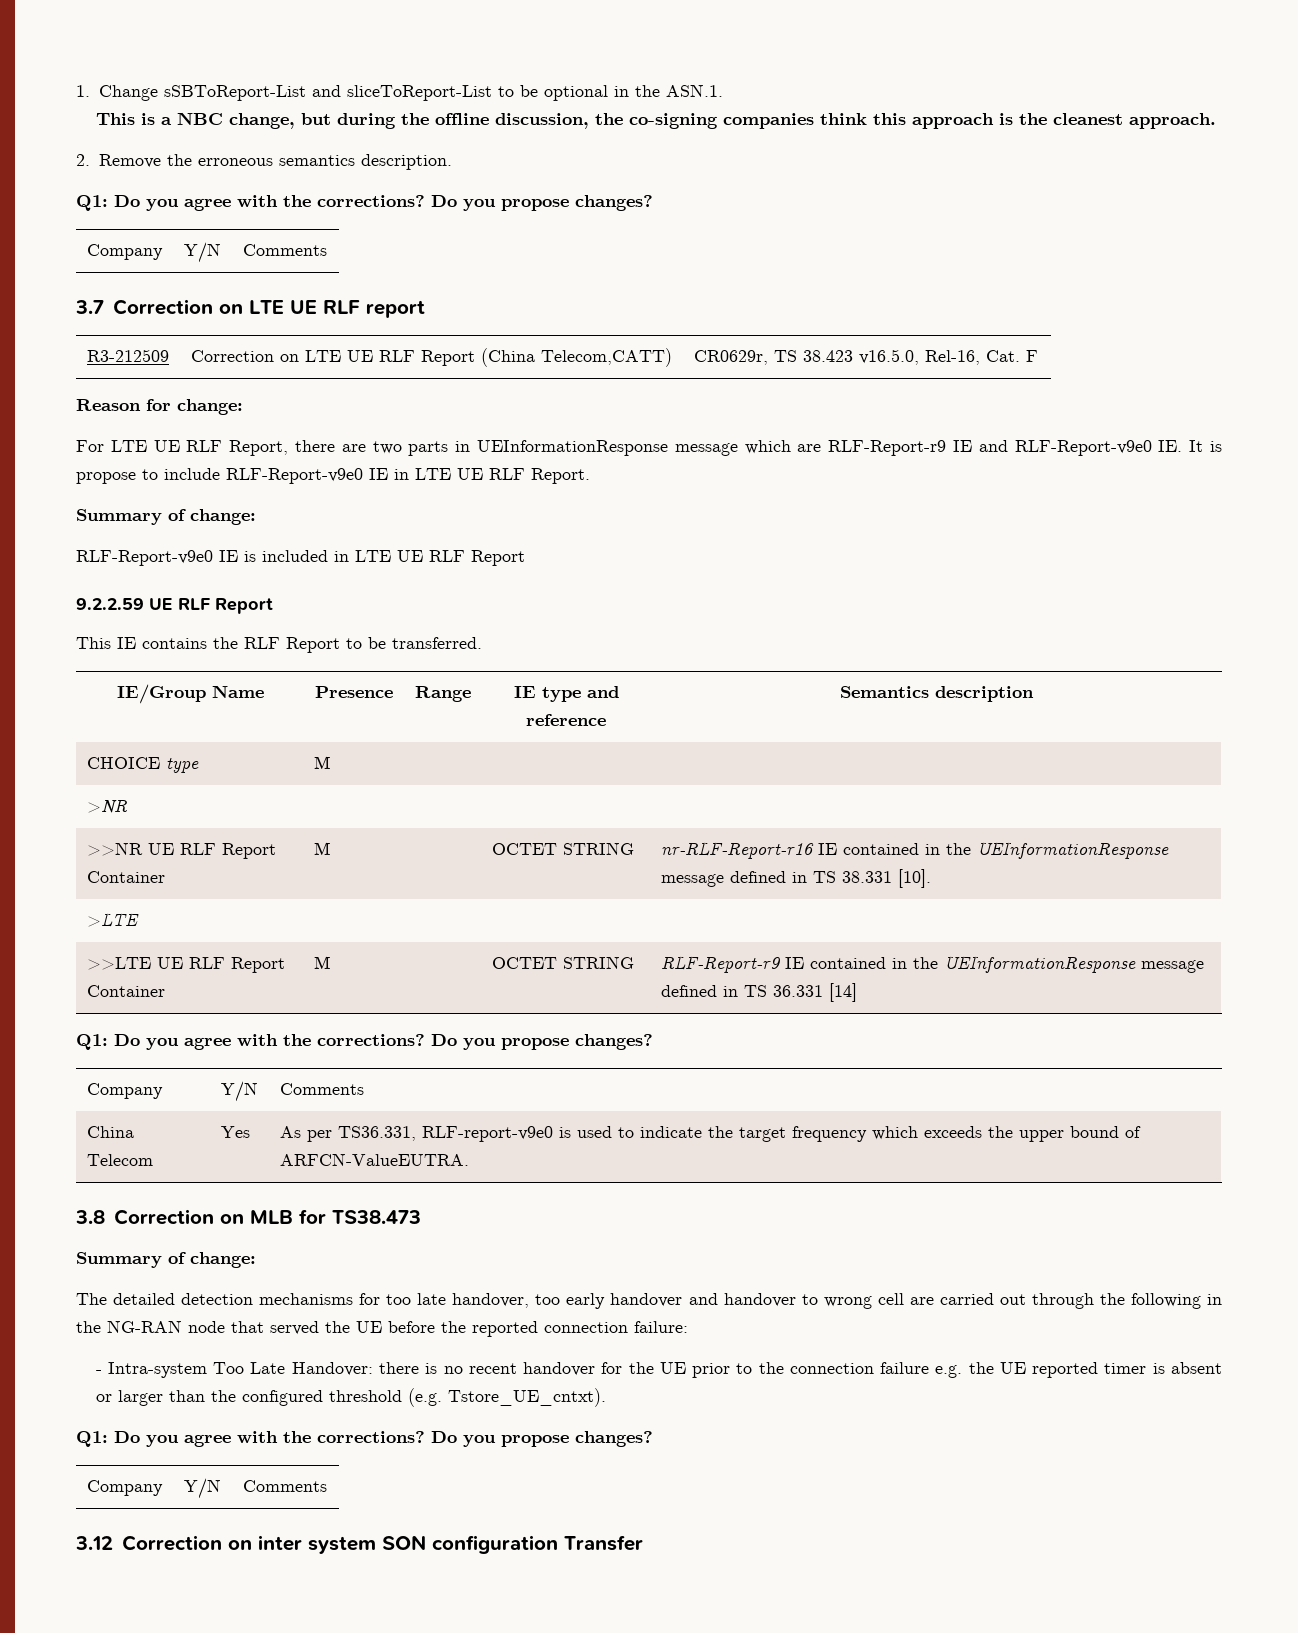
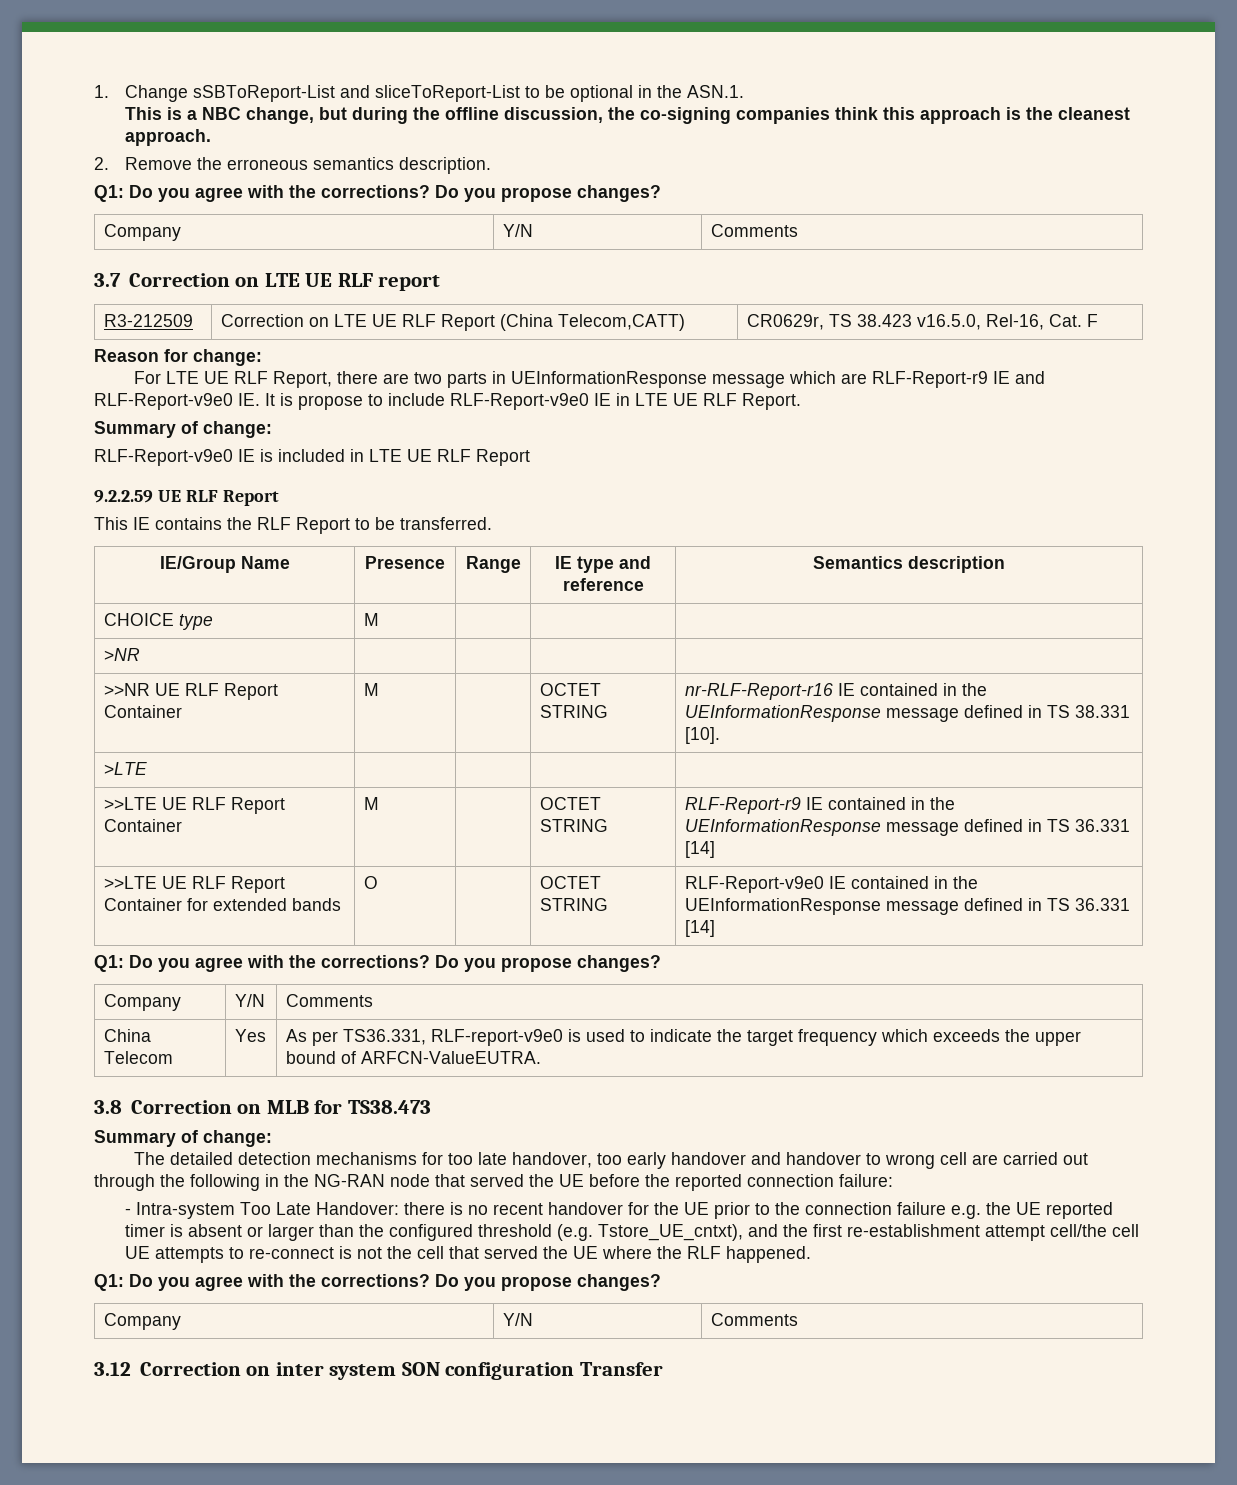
+ >>LTE UE RLF Report Container for extended bands | O | | OCTET STRING | RLF-Report-v9e0 IE contained in the UEInformationResponse message defined in TS 36.331 [14]
- - Intra-system Too Late Handover: there is no recent handover for the UE prior to the connection failure e.g. the UE reported timer is absent or larger than the configured threshold (e.g. Tstore_UE_cntxt).
+ - Intra-system Too Late Handover: there is no recent handover for the UE prior to the connection failure e.g. the UE reported timer is absent or larger than the configured threshold (e.g. Tstore_UE_cntxt), and the first re-establishment attempt cell/the cell UE attempts to re-connect is not the cell that served the UE where the RLF happened.

